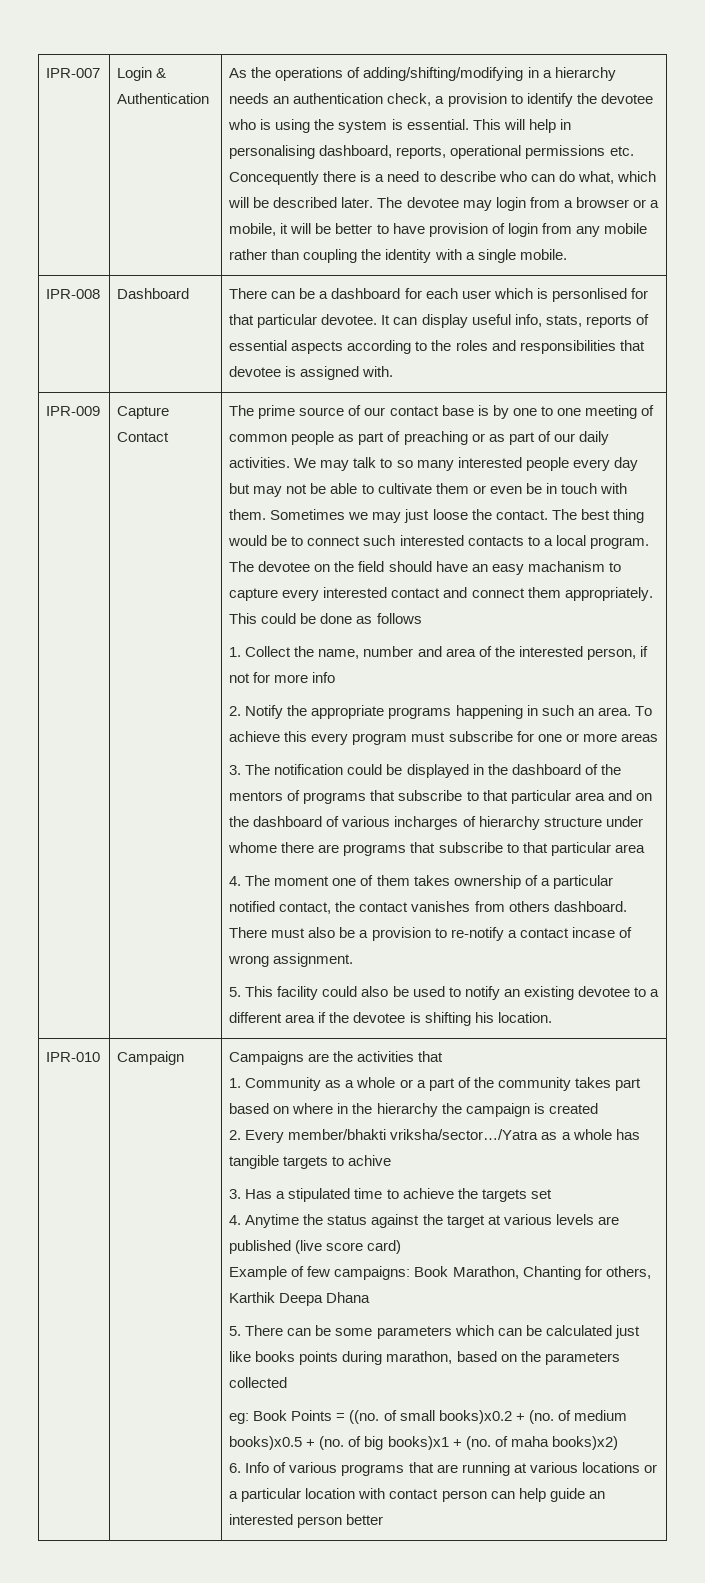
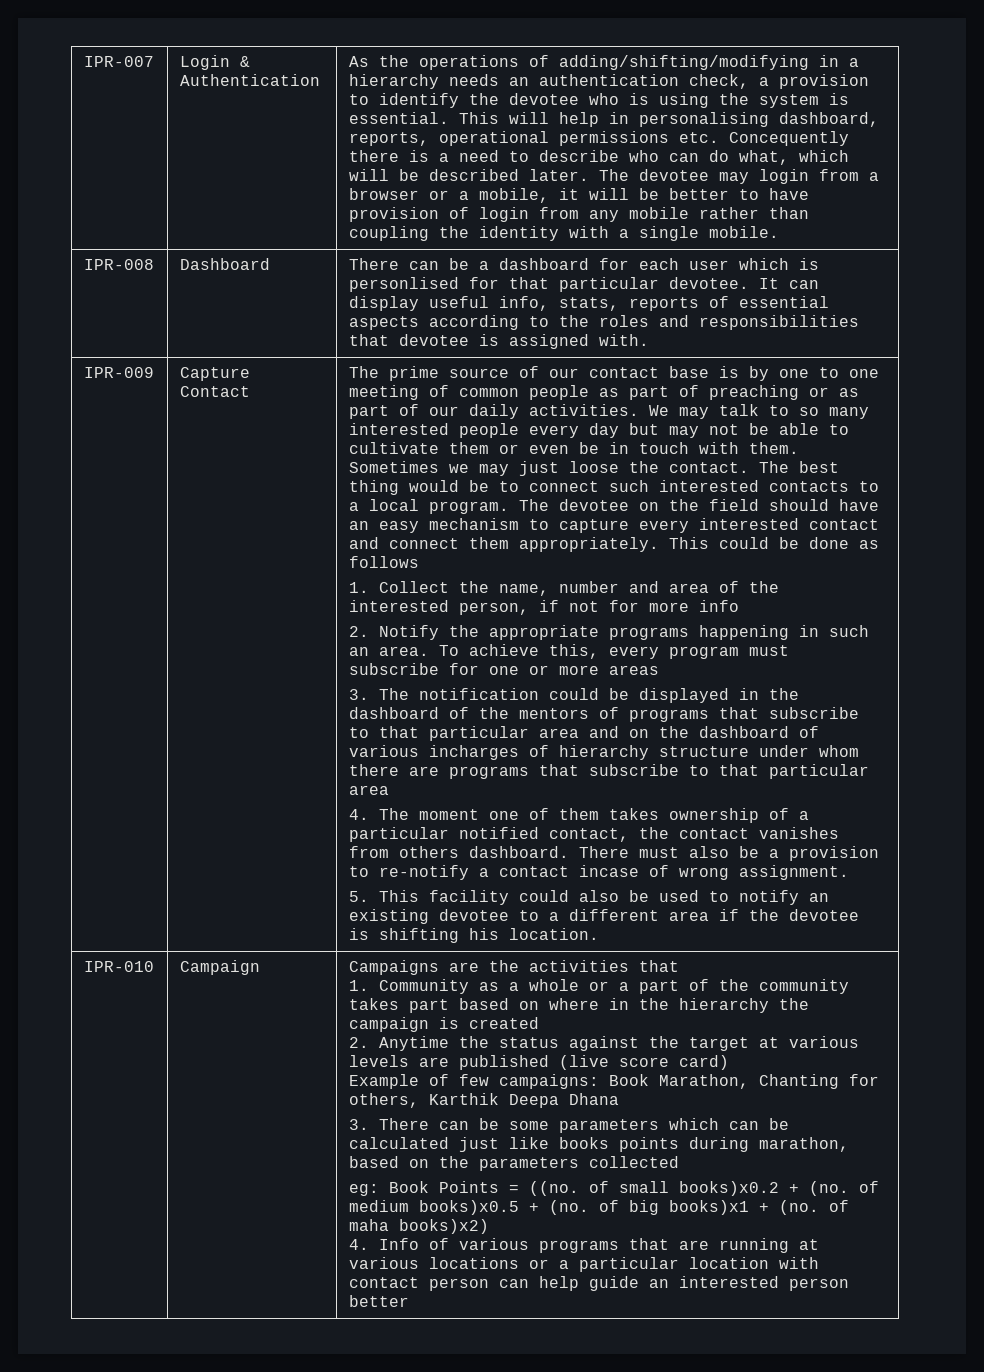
- The devotee on the field should have an easy machanism to capture every interested contact and connect them appropriately.
+ The devotee on the field should have an easy mechanism to capture every interested contact and connect them appropriately.
- To achieve this every program must subscribe for one or more areas
+ To achieve this, every program must subscribe for one or more areas
- 3. The notification could be displayed in the dashboard of the mentors of programs that subscribe to that particular area and on the dashboard of various incharges of hierarchy structure under whome there are programs that subscribe to that particular area
+ 3. The notification could be displayed in the dashboard of the mentors of programs that subscribe to that particular area and on the dashboard of various incharges of hierarchy structure under whom there are programs that subscribe to that particular area
- 2. Every member/bhakti vriksha/sector…/Yatra as a whole has tangible targets to achive
- 3. Has a stipulated time to achieve the targets set
- 4. Anytime the status against the target at various levels are published (live score card)
+ 2. Anytime the status against the target at various levels are published (live score card)
- 5. There can be some parameters which can be calculated just like books points during marathon, based on the parameters collected
+ 3. There can be some parameters which can be calculated just like books points during marathon, based on the parameters collected
- 6. Info of various programs that are running at various locations or a particular location with contact person can help guide an interested person better
+ 4. Info of various programs that are running at various locations or a particular location with contact person can help guide an interested person better

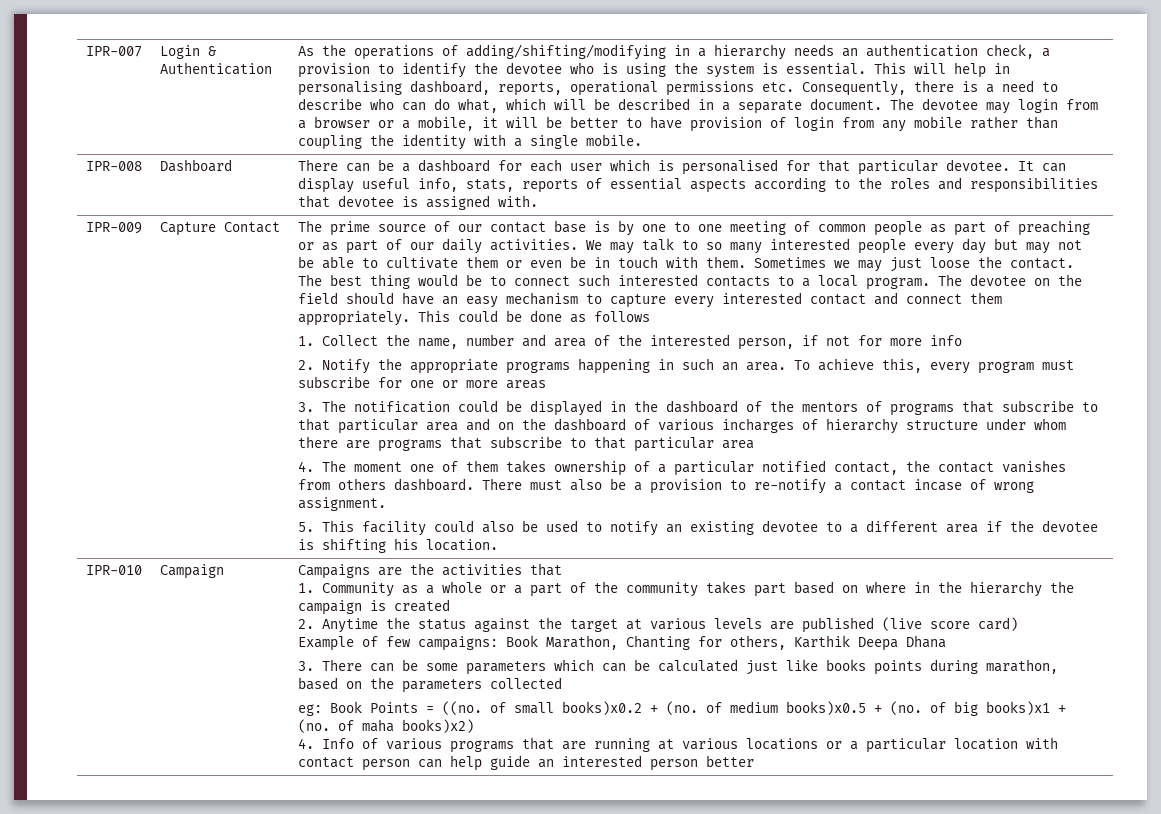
- This will help in personalising dashboard, reports, operational permissions etc. Concequently there is a need to describe who can do what, which will be described later.
+ This will help in personalising dashboard, reports, operational permissions etc. Consequently, there is a need to describe who can do what, which will be described in a separate document.
- IPR-008 | Dashboard | There can be a dashboard for each user which is personlised for that particular devotee. It can display useful info, stats, reports of essential aspects according to the roles and responsibilities that devotee is assigned with.
+ IPR-008 | Dashboard | There can be a dashboard for each user which is personalised for that particular devotee. It can display useful info, stats, reports of essential aspects according to the roles and responsibilities that devotee is assigned with.

